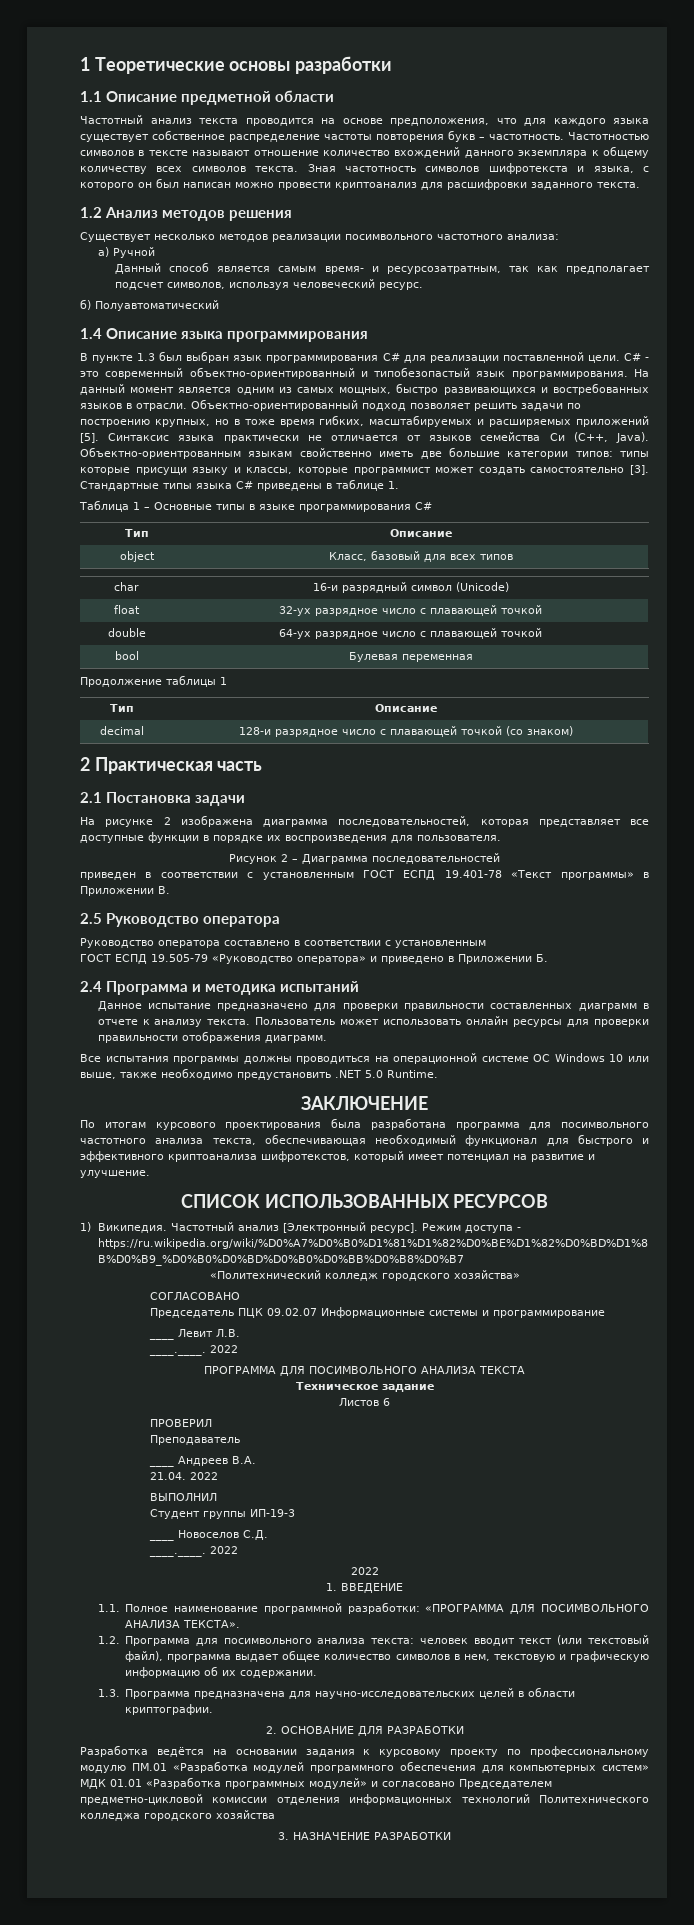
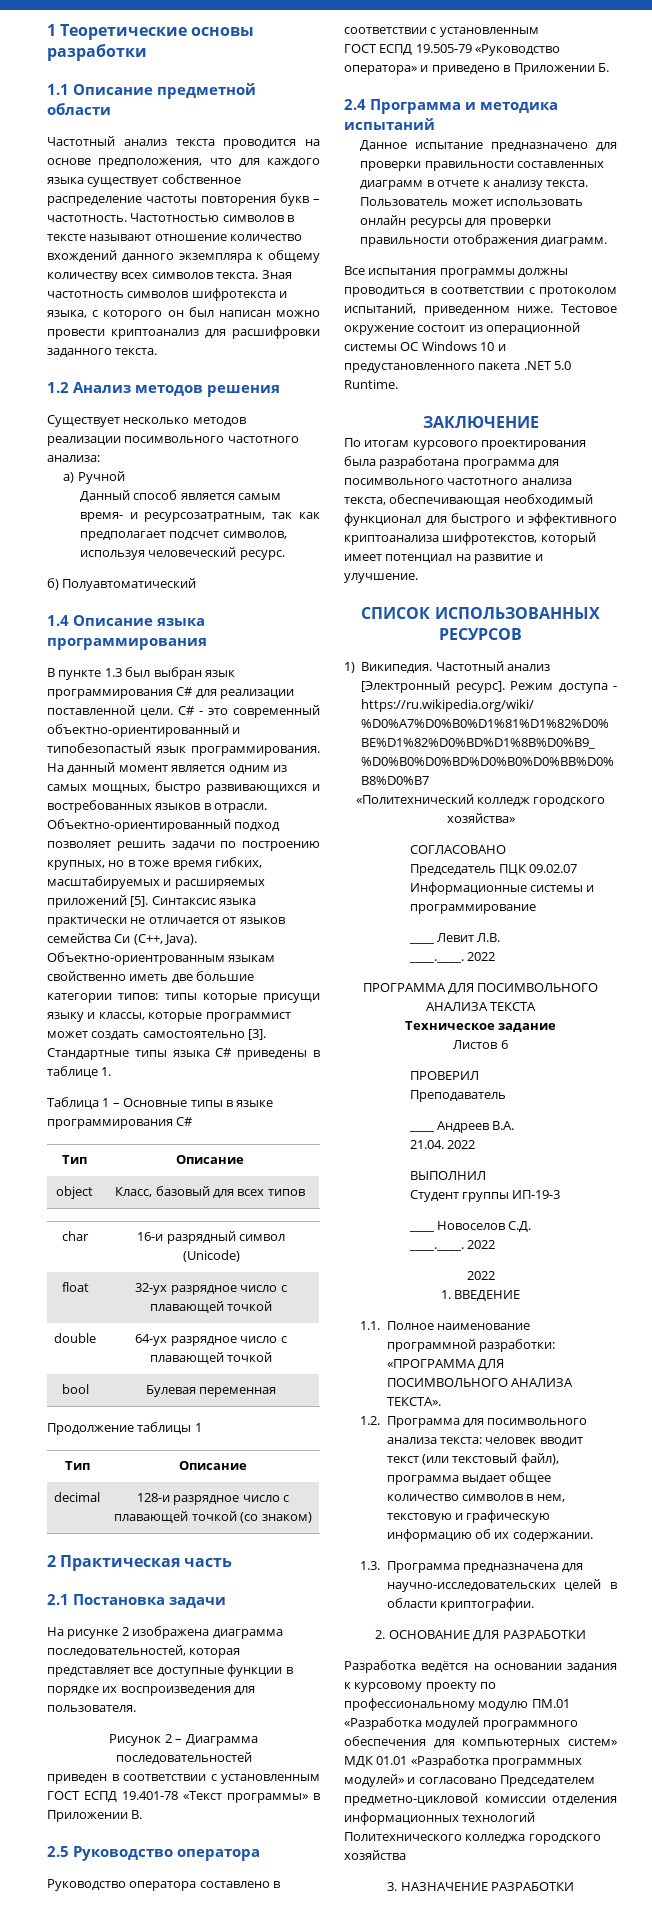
- Все испытания программы должны проводиться на операционной системе ОС Windows 10 или выше, также необходимо предустановить .NET 5.0 Runtime.
+ Все испытания программы должны проводиться в соответствии с протоколом испытаний, приведенном ниже. Тестовое окружение состоит из операционной системы ОС Windows 10 и предустановленного пакета .NET 5.0 Runtime.

